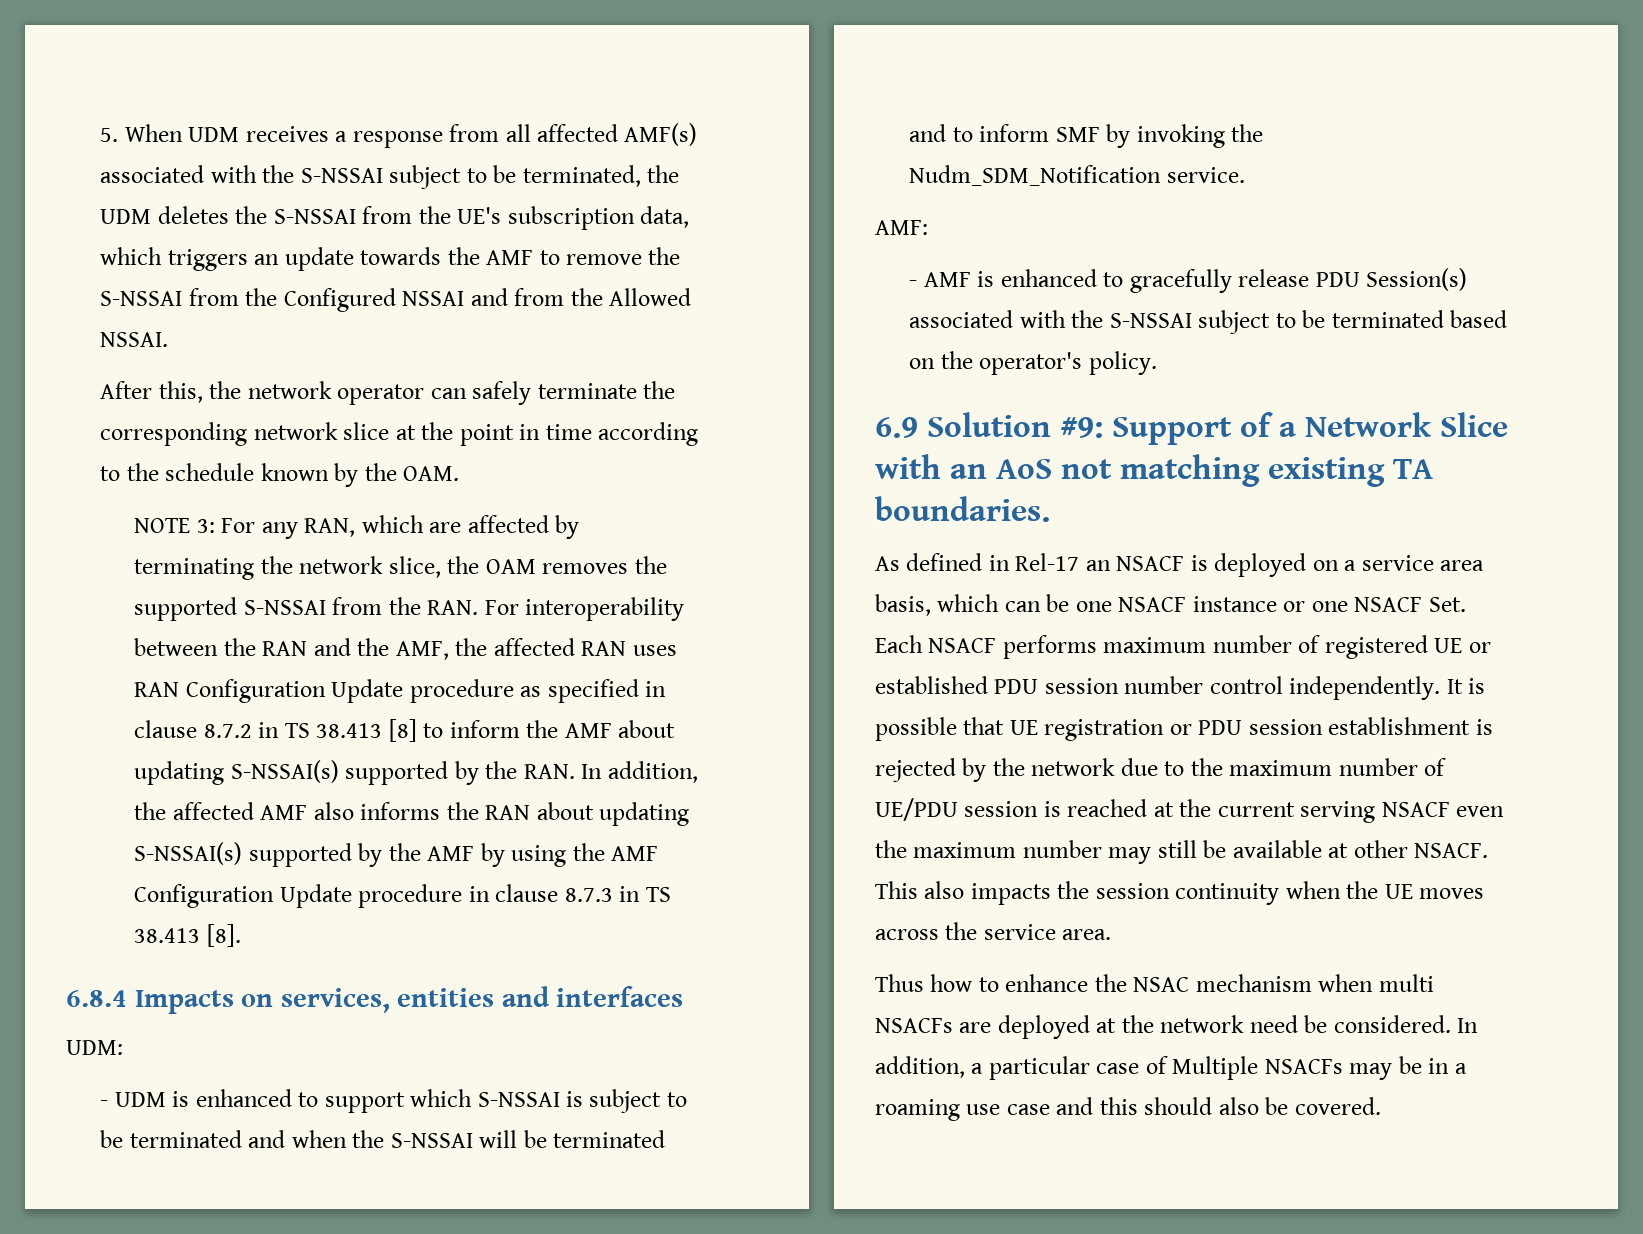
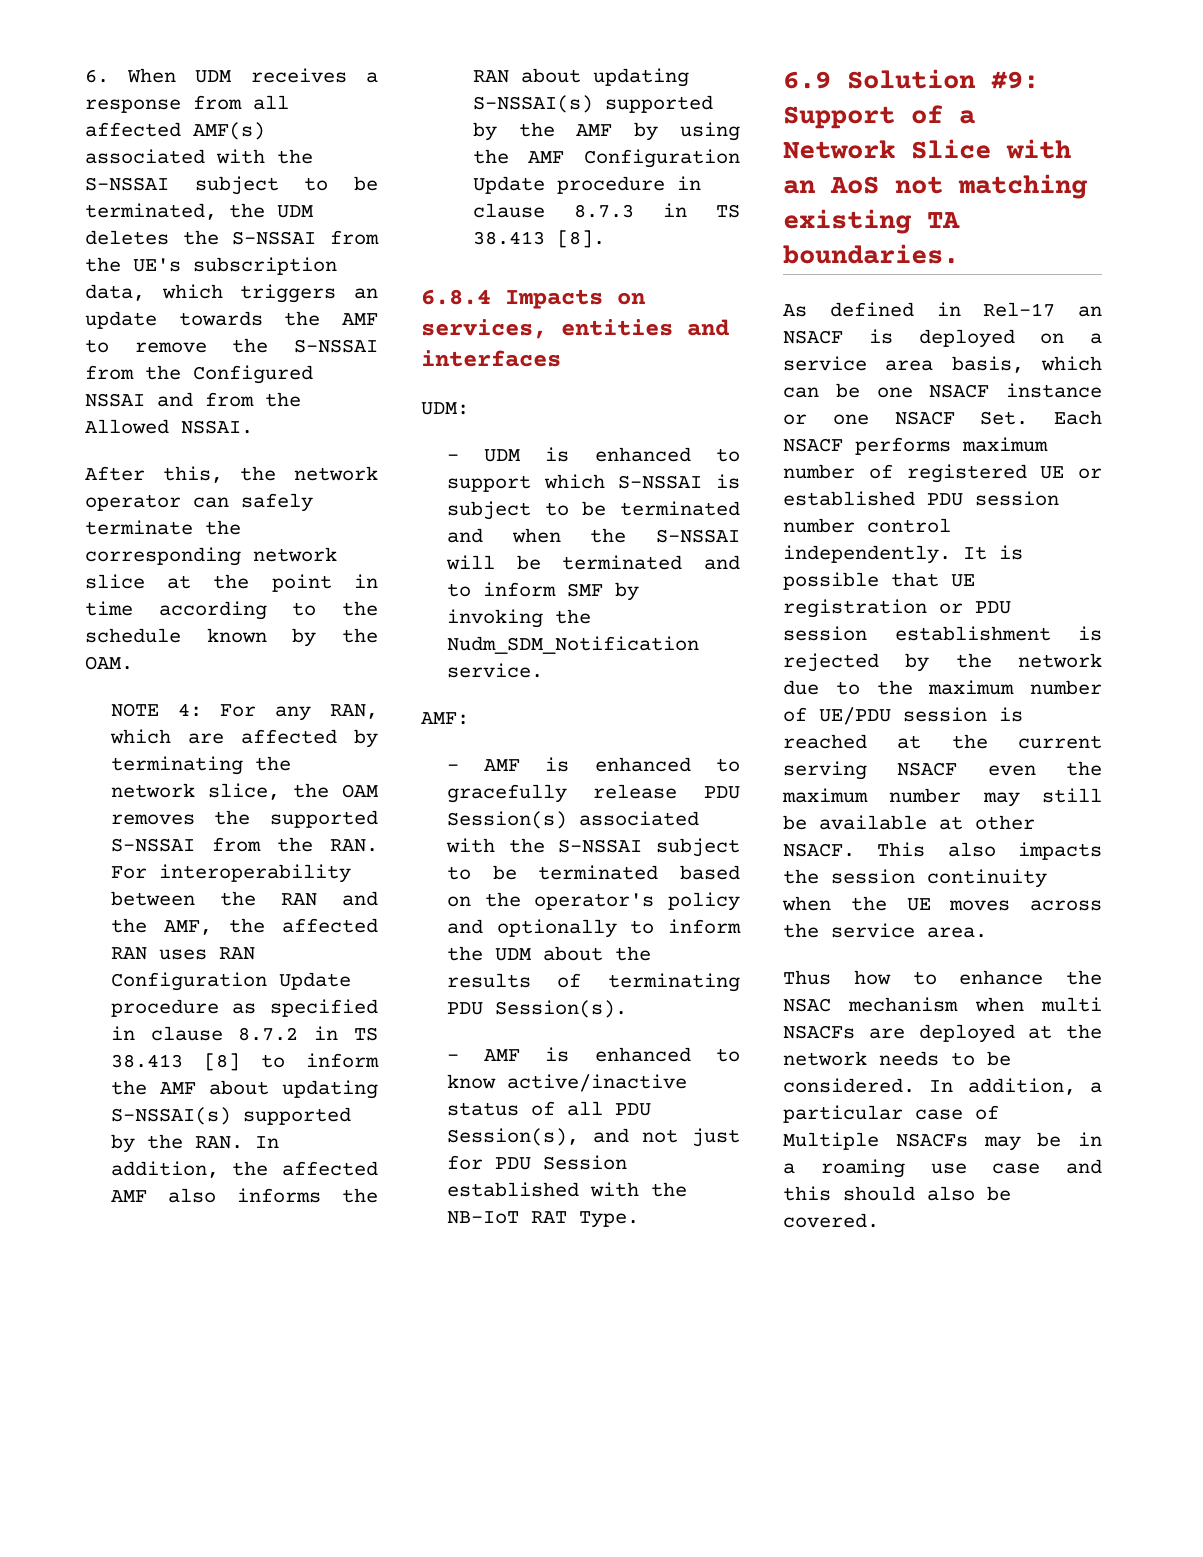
- 5. When UDM receives a response from all affected AMF(s) associated with the S-NSSAI subject to be terminated, the UDM deletes the S-NSSAI from the UE's subscription data, which triggers an update towards the AMF to remove the S-NSSAI from the Configured NSSAI and from the Allowed NSSAI.
+ 6. When UDM receives a response from all affected AMF(s) associated with the S-NSSAI subject to be terminated, the UDM deletes the S-NSSAI from the UE's subscription data, which triggers an update towards the AMF to remove the S-NSSAI from the Configured NSSAI and from the Allowed NSSAI.
- NOTE 3:
+ NOTE 4:
- - AMF is enhanced to gracefully release PDU Session(s) associated with the S-NSSAI subject to be terminated based on the operator's policy.
+ - AMF is enhanced to gracefully release PDU Session(s) associated with the S-NSSAI subject to be terminated based on the operator's policy and optionally to inform the UDM about the results of terminating PDU Session(s).
+ - AMF is enhanced to know active/inactive status of all PDU Session(s), and not just for PDU Session established with the NB-IoT RAT Type.
- Thus how to enhance the NSAC mechanism when multi NSACFs are deployed at the network need be considered.
+ Thus how to enhance the NSAC mechanism when multi NSACFs are deployed at the network needs to be considered.

